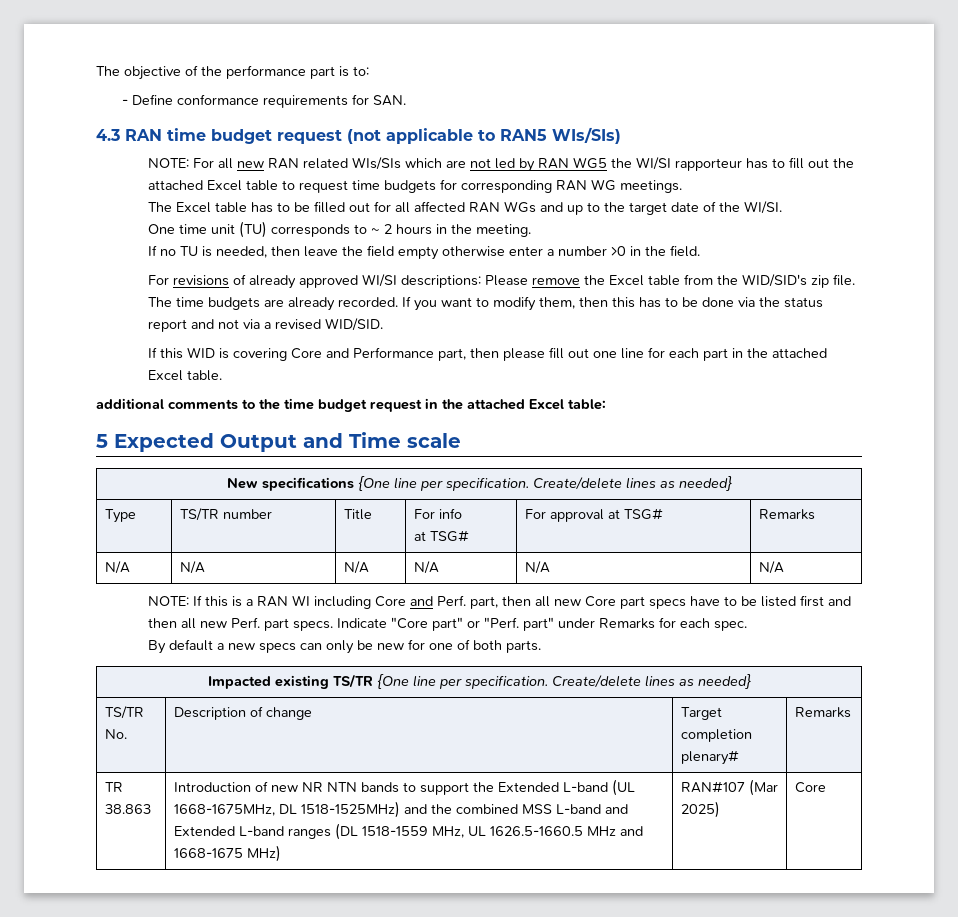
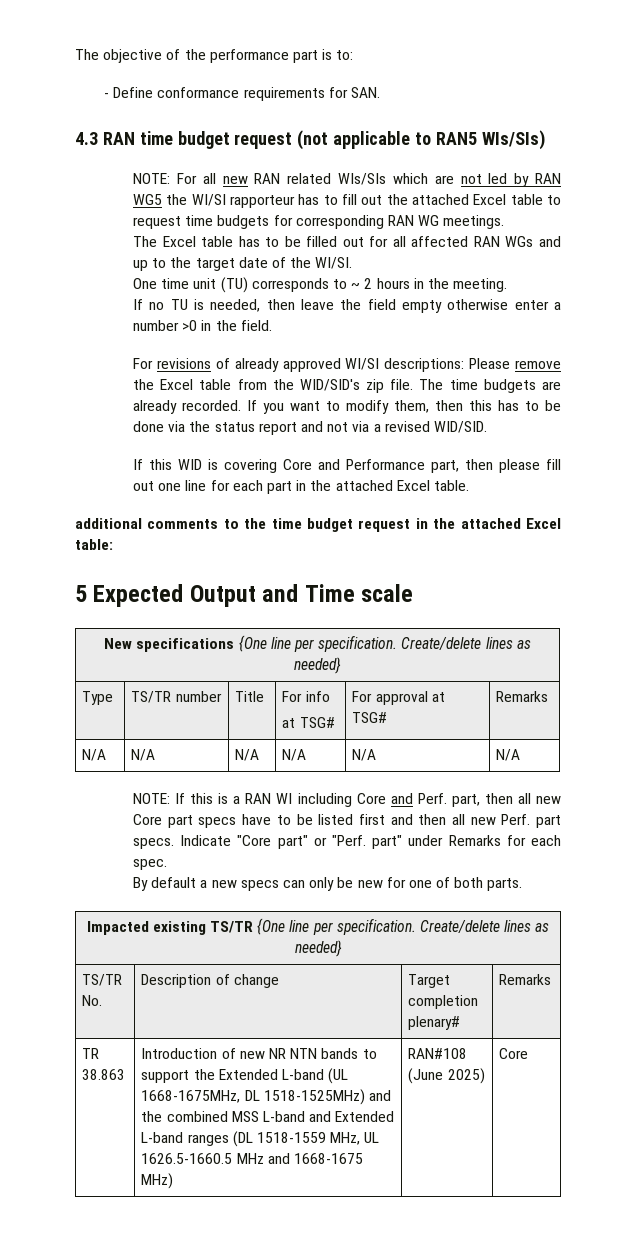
- TR 38.863 | Introduction of new NR NTN bands to support the Extended L-band (UL 1668-1675MHz, DL 1518-1525MHz) and the combined MSS L-band and Extended L-band ranges (DL 1518-1559 MHz, UL 1626.5-1660.5 MHz and 1668-1675 MHz) | RAN#107 (Mar 2025) | Core
+ TR 38.863 | Introduction of new NR NTN bands to support the Extended L-band (UL 1668-1675MHz, DL 1518-1525MHz) and the combined MSS L-band and Extended L-band ranges (DL 1518-1559 MHz, UL 1626.5-1660.5 MHz and 1668-1675 MHz) | RAN#108 (June 2025) | Core

